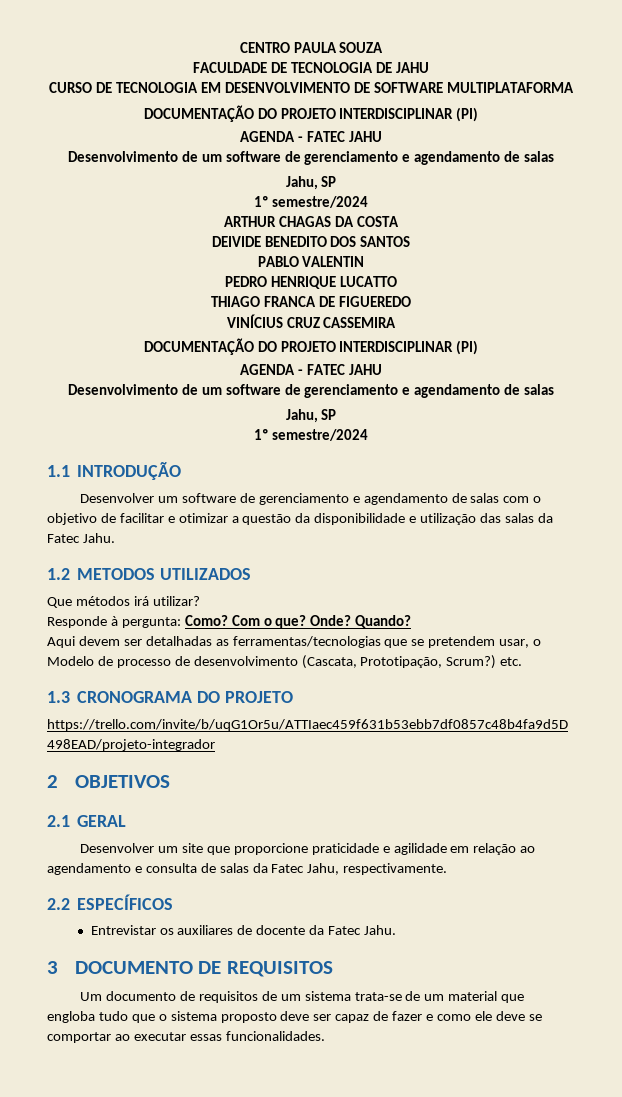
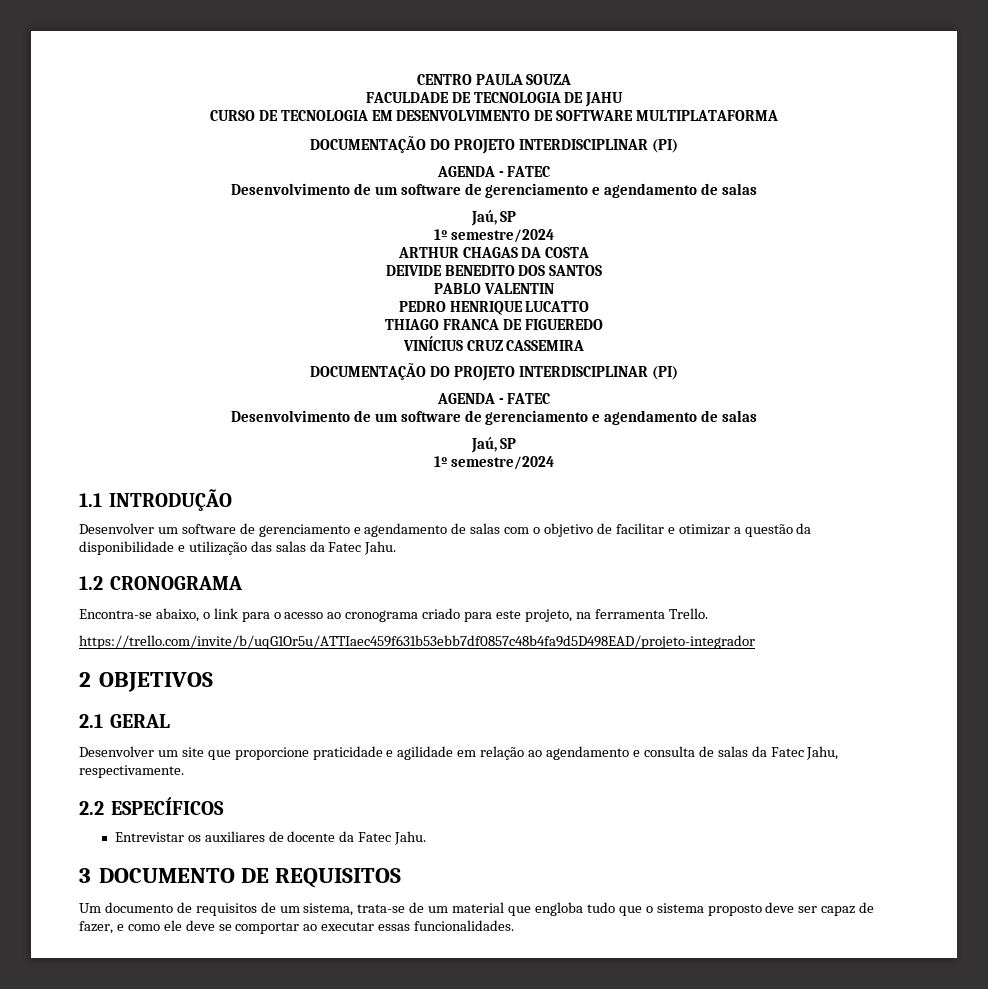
  CURSO DE TECNOLOGIA EM DESENVOLVIMENTO DE SOFTWARE MULTIPLATAFORMA
  DOCUMENTAÇÃO DO PROJETO INTERDISCIPLINAR (PI)
- AGENDA - FATEC JAHU
+ AGENDA - FATEC
  Desenvolvimento de um software de gerenciamento e agendamento de salas
- Jahu, SP
+ Jaú, SP
  VINÍCIUS CRUZ CASSEMIRA
  DOCUMENTAÇÃO DO PROJETO INTERDISCIPLINAR (PI)
- AGENDA - FATEC JAHU
+ AGENDA - FATEC
  Desenvolvimento de um software de gerenciamento e agendamento de salas
- Jahu, SP
+ Jaú, SP
- 1.2 METODOS UTILIZADOS
- Que métodos irá utilizar?
- Responde à pergunta: Como? Com o que? Onde? Quando?
- Aqui devem ser detalhadas as ferramentas/tecnologias que se pretendem usar, o Modelo de processo de desenvolvimento (Cascata, Prototipação, Scrum?) etc.
- 1.3 CRONOGRAMA DO PROJETO
+ 1.2 CRONOGRAMA
+ Encontra-se abaixo, o link para o acesso ao cronograma criado para este projeto, na ferramenta Trello.
- Um documento de requisitos de um sistema trata-se de um material que engloba tudo que o sistema proposto deve ser capaz de fazer e como ele deve se comportar ao executar essas funcionalidades.
+ Um documento de requisitos de um sistema, trata-se de um material que engloba tudo que o sistema proposto deve ser capaz de fazer, e como ele deve se comportar ao executar essas funcionalidades.

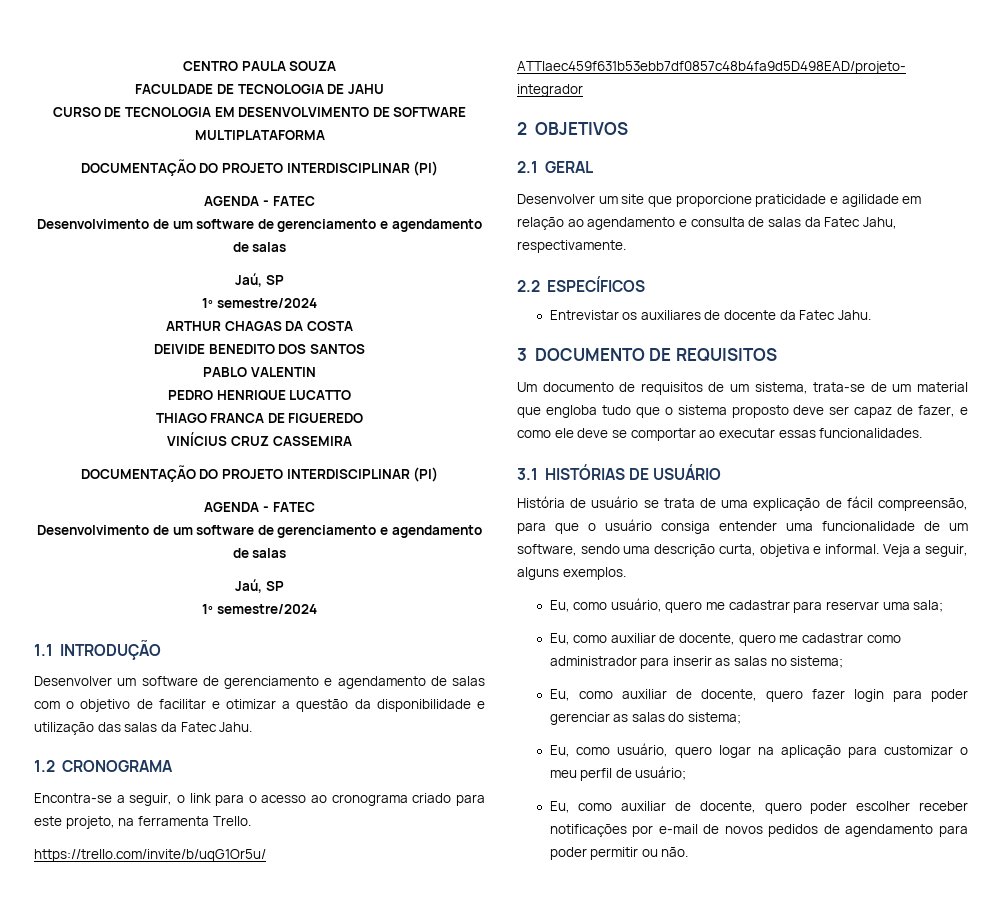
- Encontra-se abaixo, o link para o acesso ao cronograma criado para este projeto, na ferramenta Trello.
+ Encontra-se a seguir, o link para o acesso ao cronograma criado para este projeto, na ferramenta Trello.
+ 3.1 HISTÓRIAS DE USUÁRIO
+ História de usuário se trata de uma explicação de fácil compreensão, para que o usuário consiga entender uma funcionalidade de um software, sendo uma descrição curta, objetiva e informal. Veja a seguir, alguns exemplos.
+ Eu, como usuário, quero me cadastrar para reservar uma sala;
+ Eu, como auxiliar de docente, quero me cadastrar como administrador para inserir as salas no sistema;
+ Eu, como auxiliar de docente, quero fazer login para poder gerenciar as salas do sistema;
+ Eu, como usuário, quero logar na aplicação para customizar o meu perfil de usuário;
+ Eu, como auxiliar de docente, quero poder escolher receber notificações por e-mail de novos pedidos de agendamento para poder permitir ou não.

